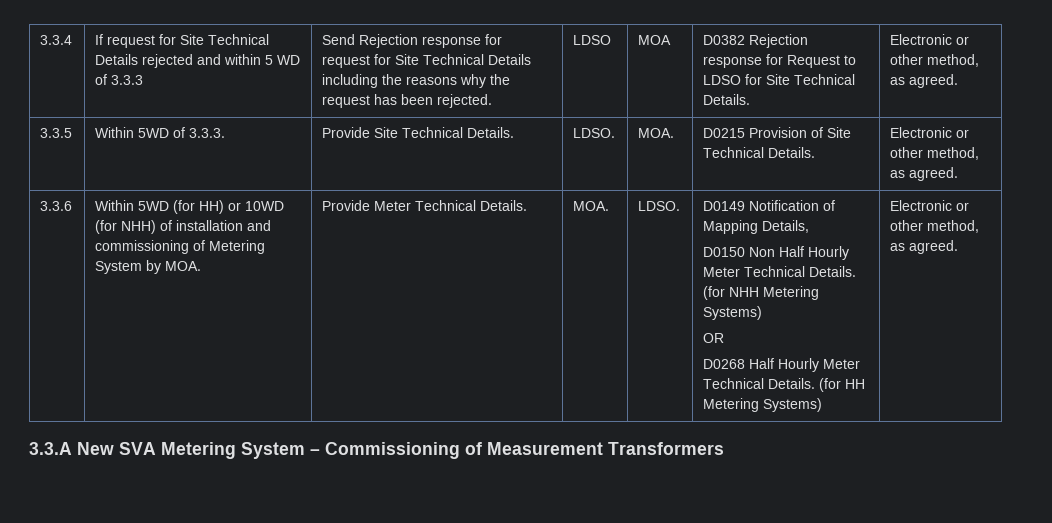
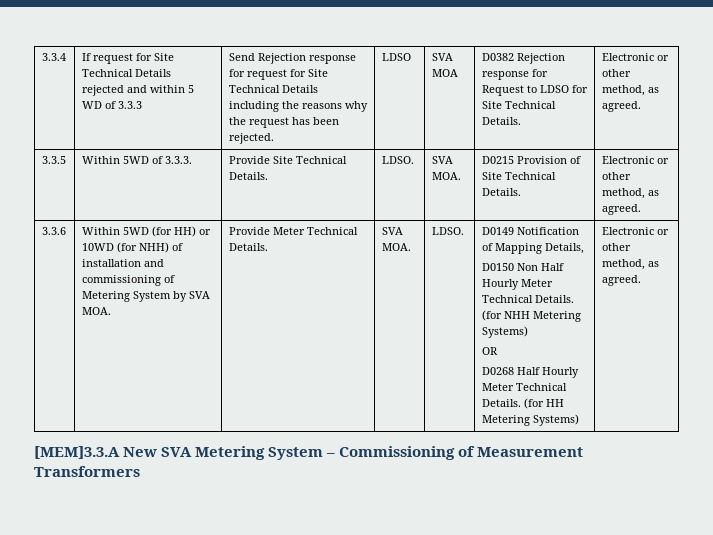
- MOA
+ SVA MOA
- 3.3.5 | Within 5WD of 3.3.3. | Provide Site Technical Details. | LDSO. | MOA. | D0215 Provision of Site Technical Details. | Electronic or other method, as agreed.
+ 3.3.5 | Within 5WD of 3.3.3. | Provide Site Technical Details. | LDSO. | SVA MOA. | D0215 Provision of Site Technical Details. | Electronic or other method, as agreed.
- Within 5WD (for HH) or 10WD (for NHH) of installation and commissioning of Metering System by MOA.
+ Within 5WD (for HH) or 10WD (for NHH) of installation and commissioning of Metering System by SVA MOA.
- Provide Meter Technical Details. | MOA.
+ Provide Meter Technical Details. | SVA MOA.
- 3.3.A New SVA Metering System – Commissioning of Measurement Transformers
+ [MEM]3.3.A New SVA Metering System – Commissioning of Measurement Transformers

